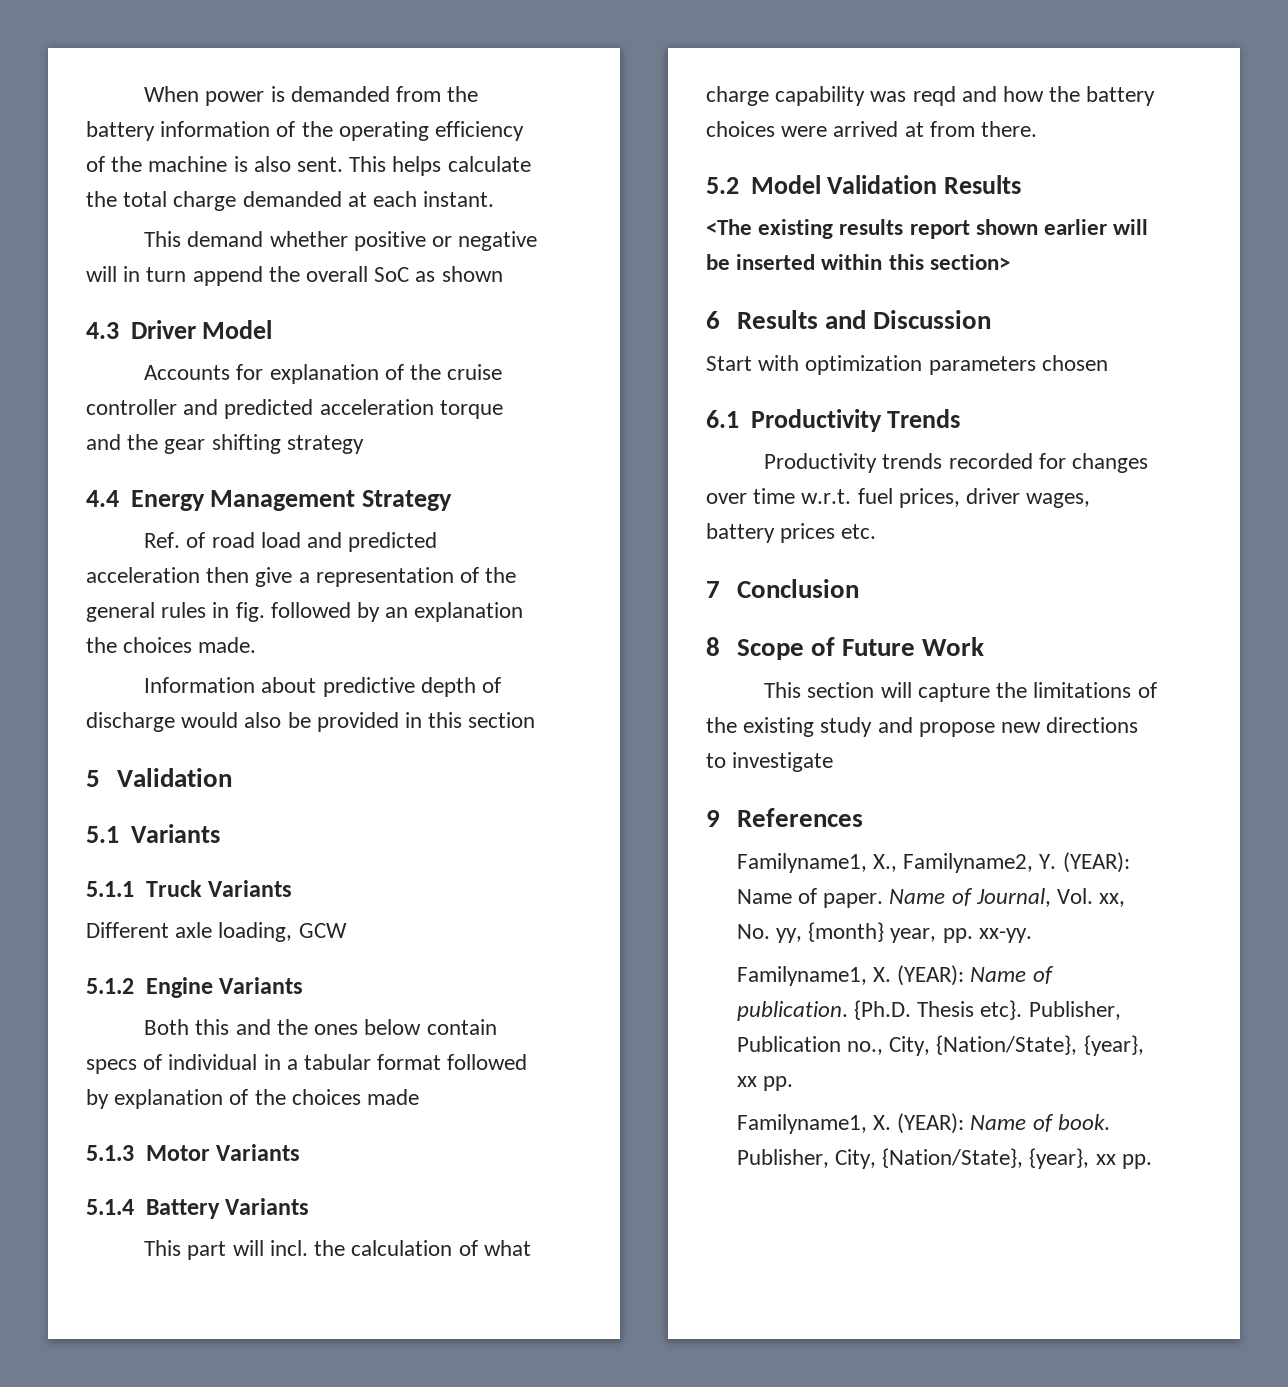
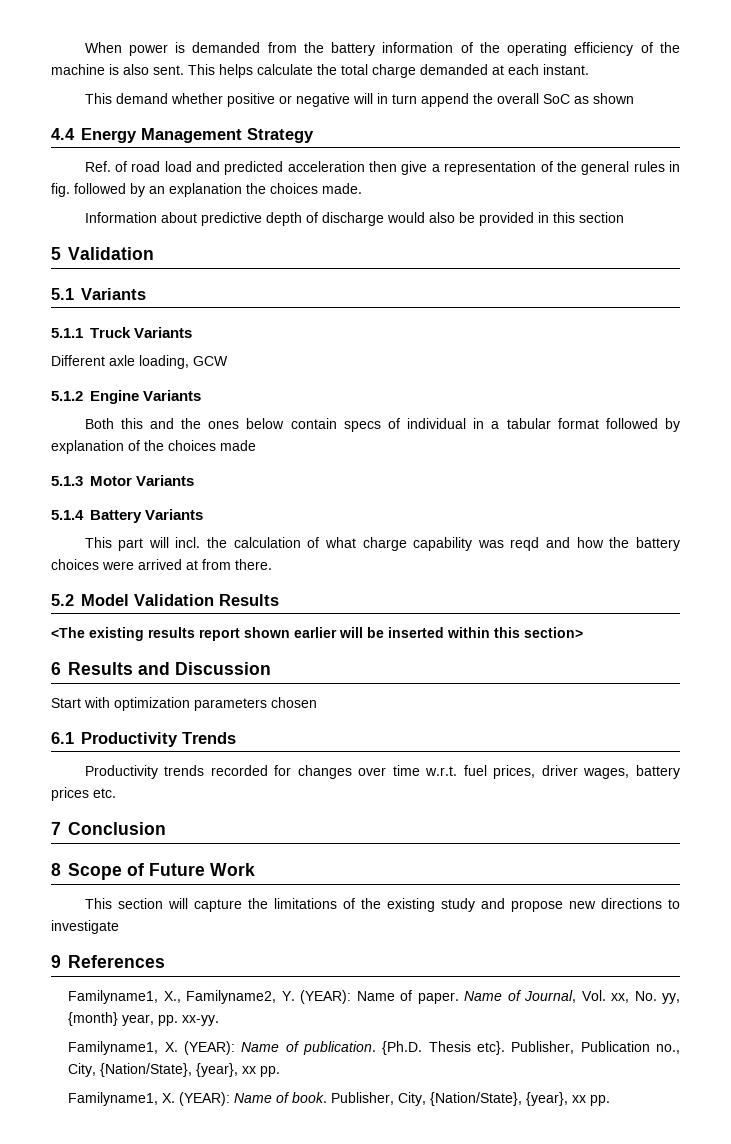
- 4.3 Driver Model
- Accounts for explanation of the cruise controller and predicted acceleration torque and the gear shifting strategy

